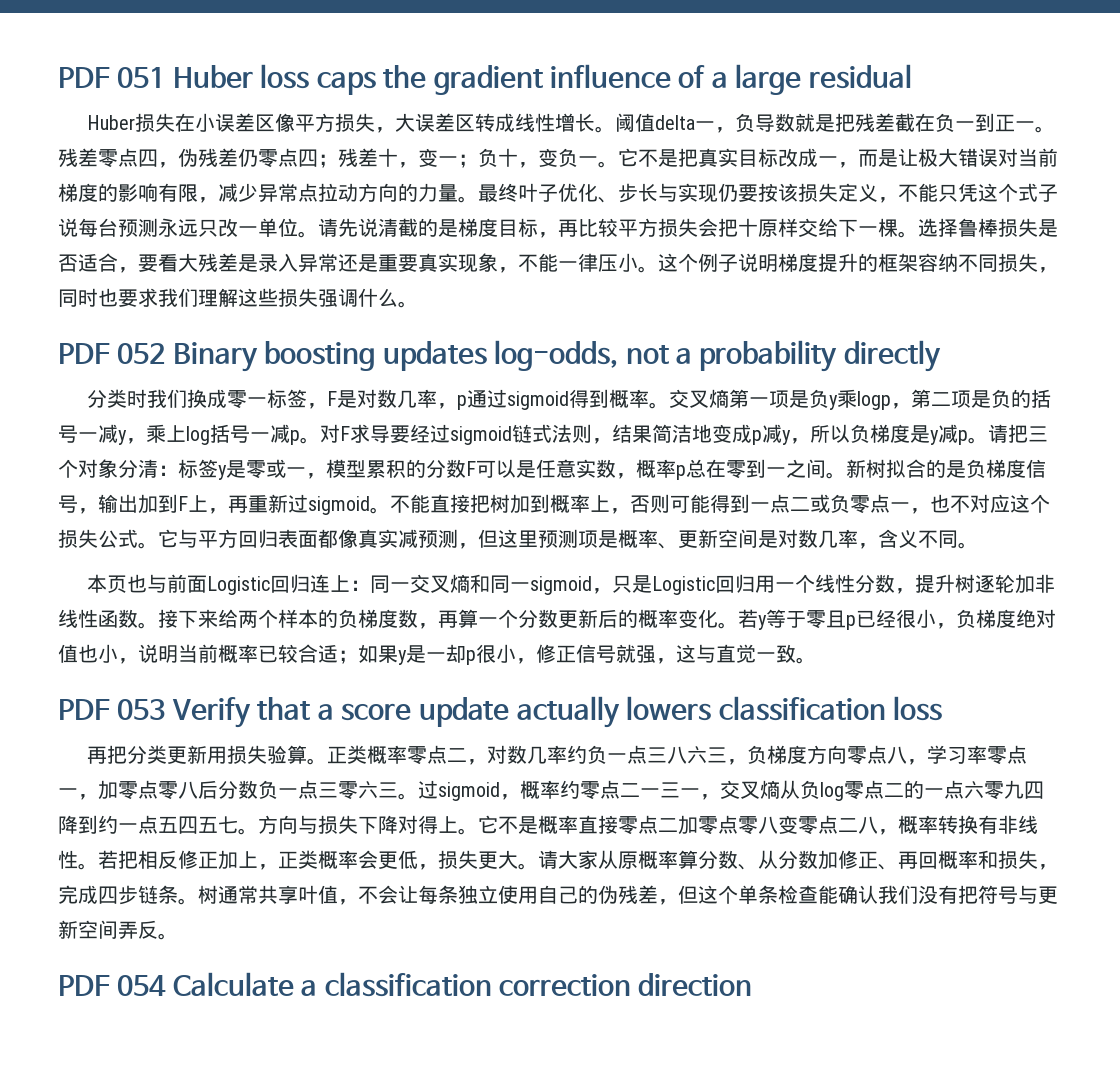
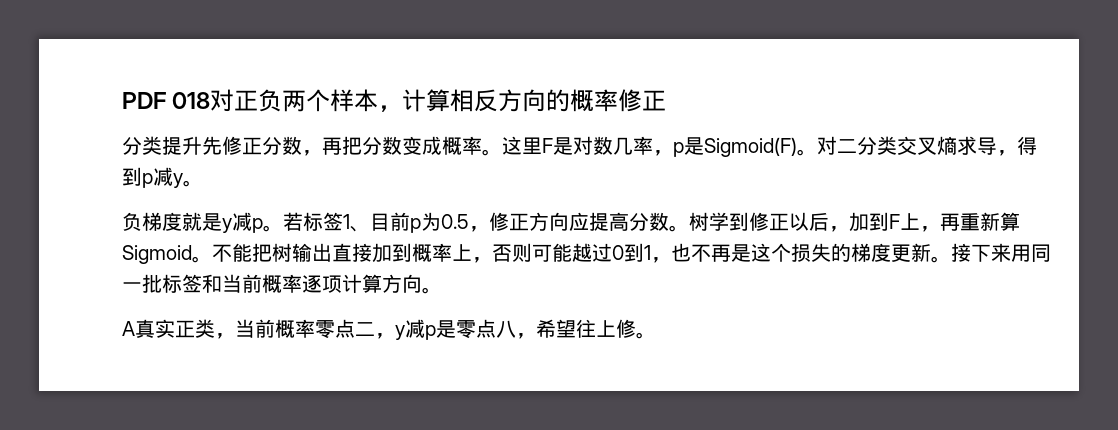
- PDF 051 Huber loss caps the gradient influence of a large residual
- Huber损失在小误差区像平方损失，大误差区转成线性增长。阈值delta一，负导数就是把残差截在负一到正一。残差零点四，伪残差仍零点四；残差十，变一；负十，变负一。它不是把真实目标改成一，而是让极大错误对当前梯度的影响有限，减少异常点拉动方向的力量。最终叶子优化、步长与实现仍要按该损失定义，不能只凭这个式子说每台预测永远只改一单位。请先说清截的是梯度目标，再比较平方损失会把十原样交给下一棵。选择鲁棒损失是否适合，要看大残差是录入异常还是重要真实现象，不能一律压小。这个例子说明梯度提升的框架容纳不同损失，同时也要求我们理解这些损失强调什么。
- PDF 052 Binary boosting updates log-odds, not a probability directly
- 分类时我们换成零一标签，F是对数几率，p通过sigmoid得到概率。交叉熵第一项是负y乘logp，第二项是负的括号一减y，乘上log括号一减p。对F求导要经过sigmoid链式法则，结果简洁地变成p减y，所以负梯度是y减p。请把三个对象分清：标签y是零或一，模型累积的分数F可以是任意实数，概率p总在零到一之间。新树拟合的是负梯度信号，输出加到F上，再重新过sigmoid。不能直接把树加到概率上，否则可能得到一点二或负零点一，也不对应这个损失公式。它与平方回归表面都像真实减预测，但这里预测项是概率、更新空间是对数几率，含义不同。
- 本页也与前面Logistic回归连上：同一交叉熵和同一sigmoid，只是Logistic回归用一个线性分数，提升树逐轮加非线性函数。接下来给两个样本的负梯度数，再算一个分数更新后的概率变化。若y等于零且p已经很小，负梯度绝对值也小，说明当前概率已较合适；如果y是一却p很小，修正信号就强，这与直觉一致。
- PDF 053 Verify that a score update actually lowers classification loss
- 再把分类更新用损失验算。正类概率零点二，对数几率约负一点三八六三，负梯度方向零点八，学习率零点一，加零点零八后分数负一点三零六三。过sigmoid，概率约零点二一三一，交叉熵从负log零点二的一点六零九四降到约一点五四五七。方向与损失下降对得上。它不是概率直接零点二加零点零八变零点二八，概率转换有非线性。若把相反修正加上，正类概率会更低，损失更大。请大家从原概率算分数、从分数加修正、再回概率和损失，完成四步链条。树通常共享叶值，不会让每条独立使用自己的伪残差，但这个单条检查能确认我们没有把符号与更新空间弄反。
- PDF 054 Calculate a classification correction direction
+ PDF 018对正负两个样本，计算相反方向的概率修正
+ 分类提升先修正分数，再把分数变成概率。这里F是对数几率，p是Sigmoid(F)。对二分类交叉熵求导，得到p减y。
+ 负梯度就是y减p。若标签1、目前p为0.5，修正方向应提高分数。树学到修正以后，加到F上，再重新算Sigmoid。不能把树输出直接加到概率上，否则可能越过0到1，也不再是这个损失的梯度更新。接下来用同一批标签和当前概率逐项计算方向。
+ A真实正类，当前概率零点二，y减p是零点八，希望往上修。

